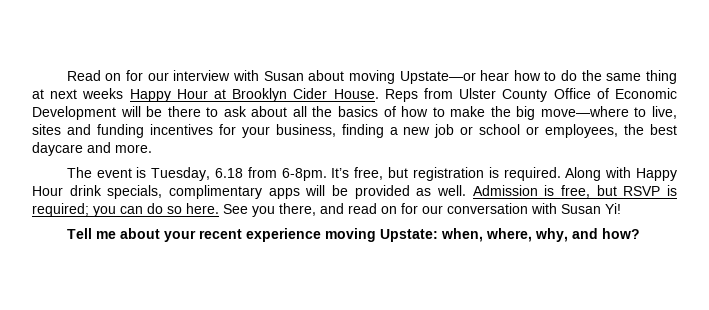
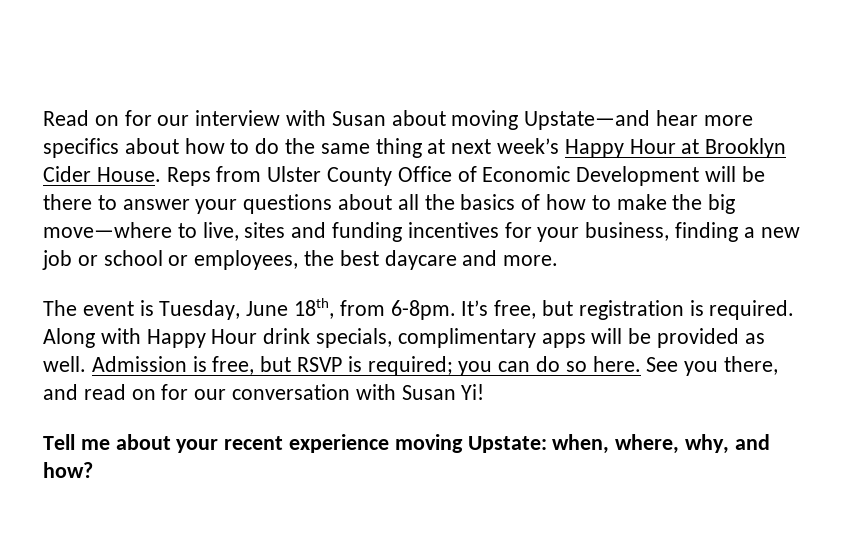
- Read on for our interview with Susan about moving Upstate—or hear how to do the same thing at next weeks Happy Hour at Brooklyn Cider House.
+ Read on for our interview with Susan about moving Upstate—and hear more specifics about how to do the same thing at next week’s Happy Hour at Brooklyn Cider House.
- Reps from Ulster County Office of Economic Development will be there to ask about all the basics of how to make the big move—where to live, sites and funding incentives for your business, finding a new job or school or employees, the best daycare and more.
+ Reps from Ulster County Office of Economic Development will be there to answer your questions about all the basics of how to make the big move—where to live, sites and funding incentives for your business, finding a new job or school or employees, the best daycare and more.
- The event is Tuesday, 6.18 from 6-8pm.
+ The event is Tuesday, June 18th, from 6-8pm.

